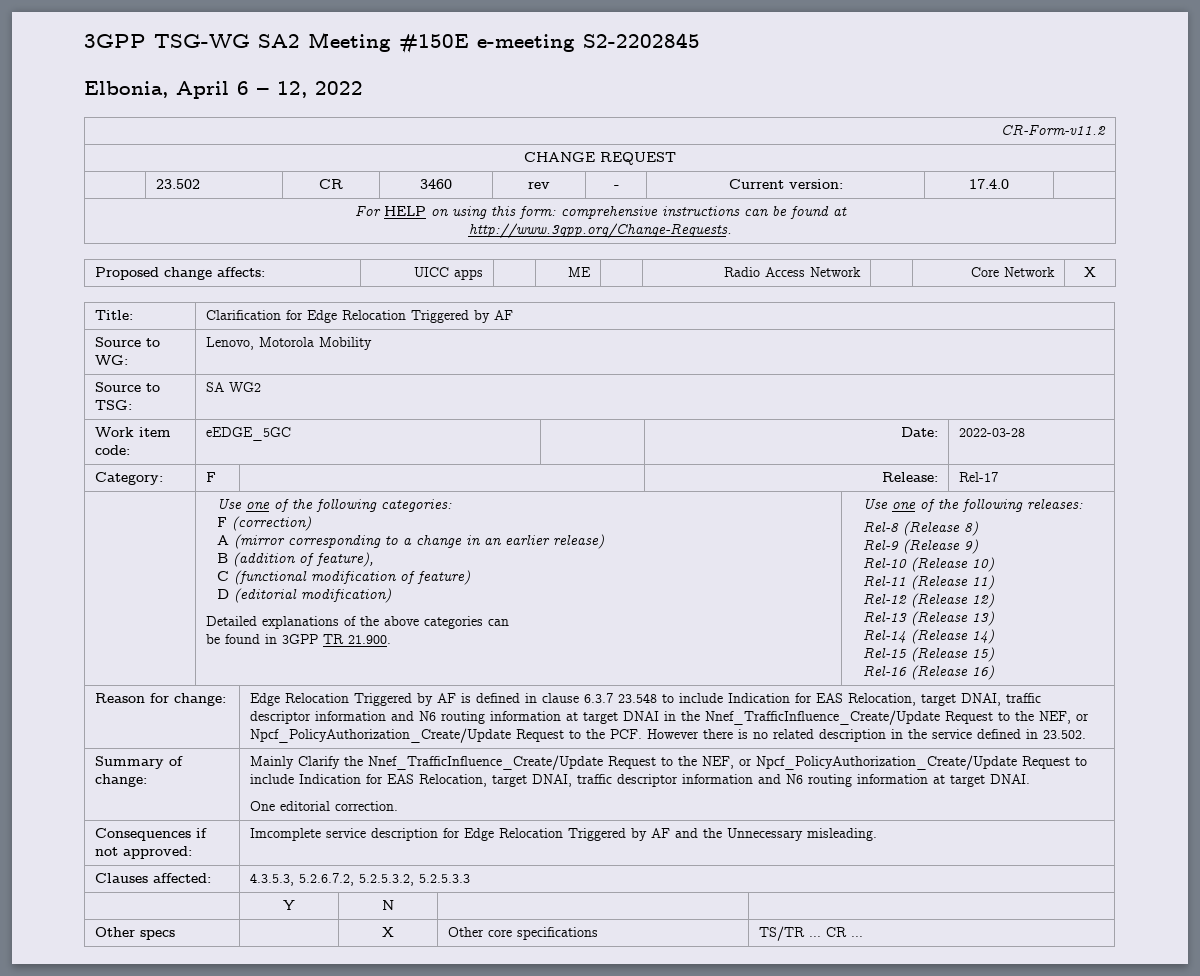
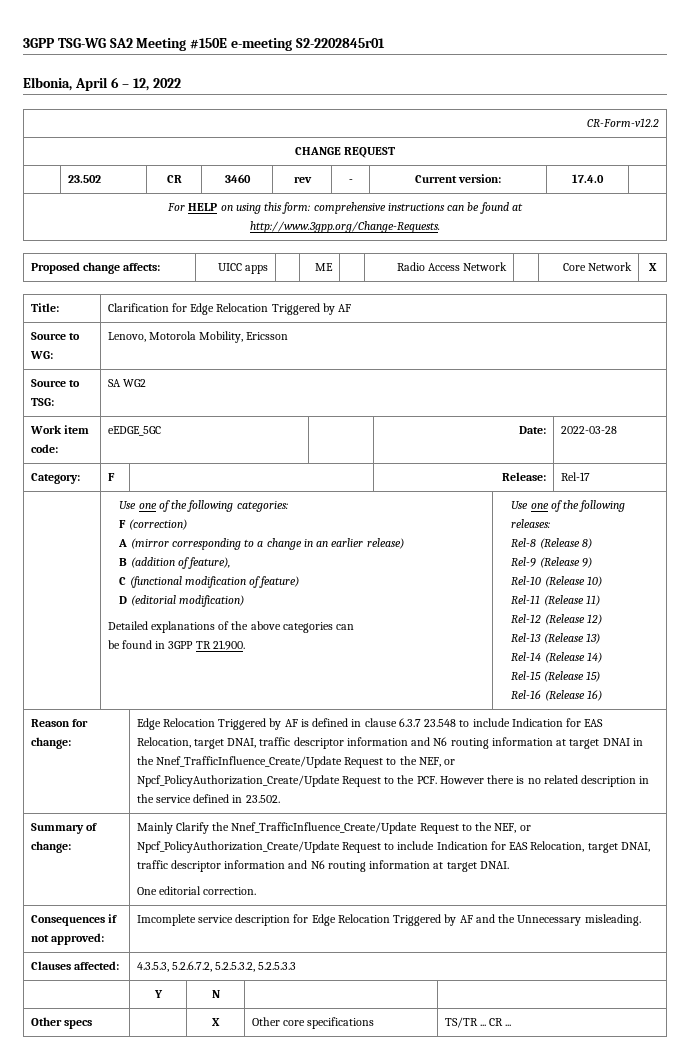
- 3GPP TSG-WG SA2 Meeting #150E e-meeting S2-2202845
+ 3GPP TSG-WG SA2 Meeting #150E e-meeting S2-2202845r01
- CR-Form-v11.2
+ CR-Form-v12.2
- Source to WG: | Lenovo, Motorola Mobility
+ Source to WG: | Lenovo, Motorola Mobility, Ericsson

